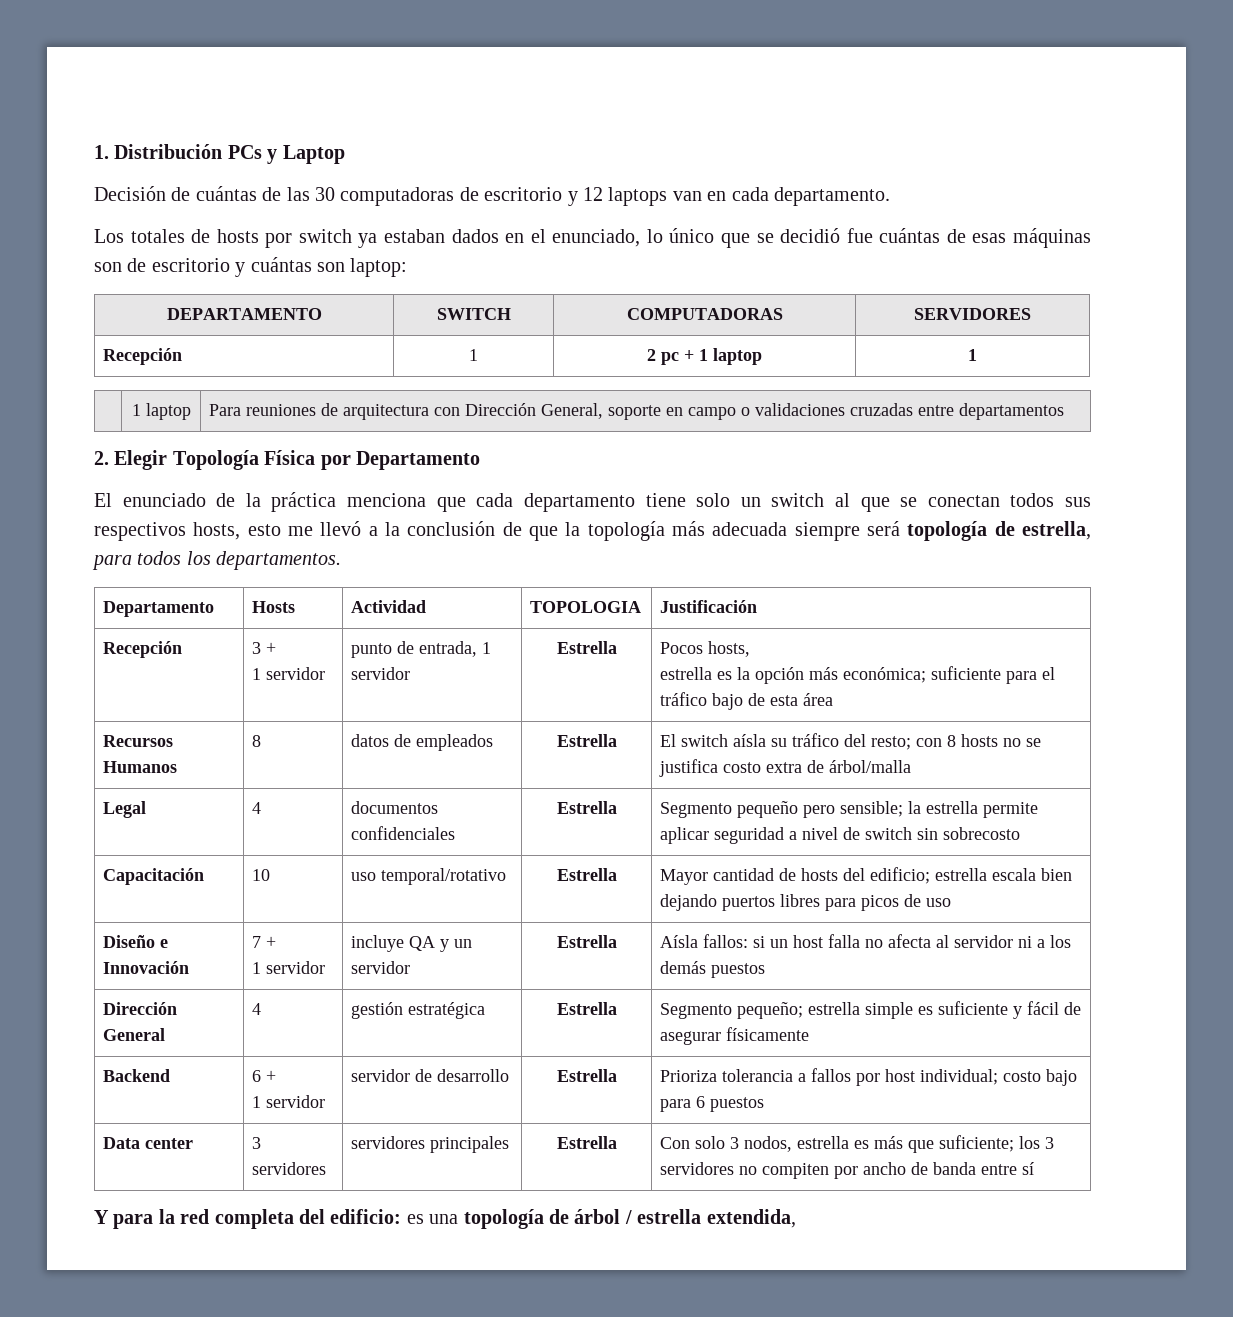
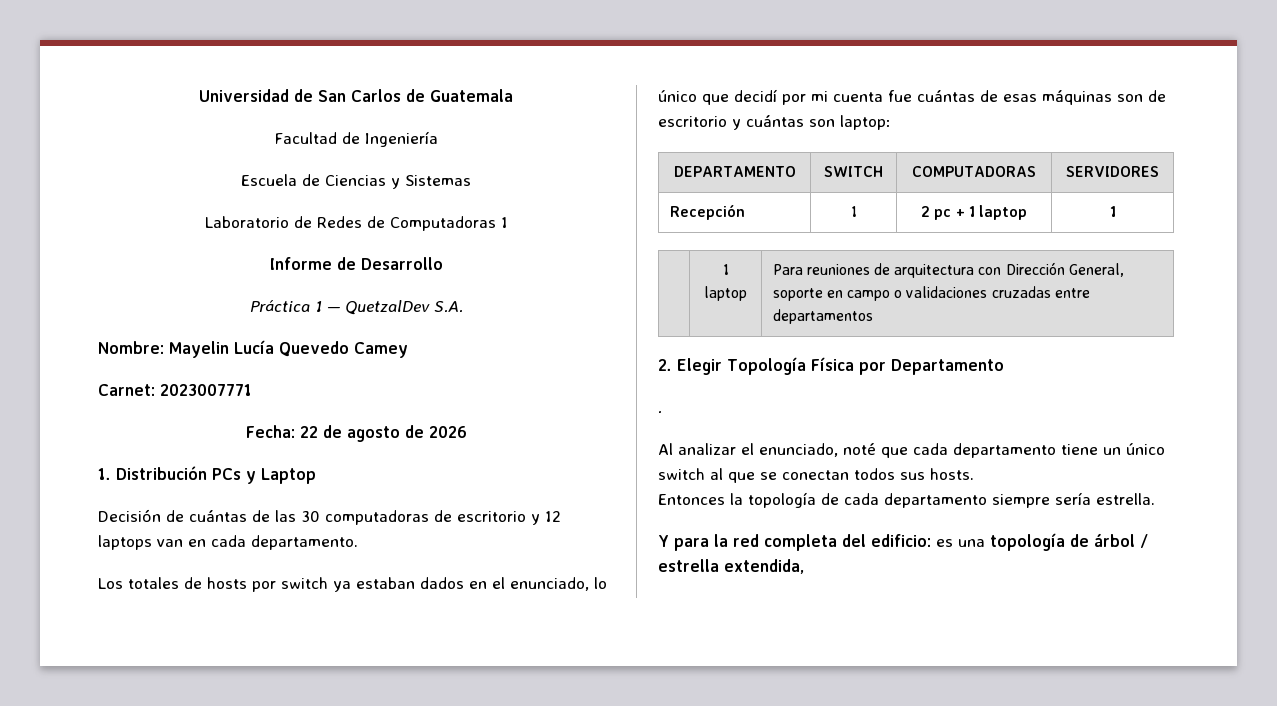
+ Universidad de San Carlos de Guatemala
+ Facultad de Ingeniería
+ Escuela de Ciencias y Sistemas
+ Laboratorio de Redes de Computadoras 1
+ Informe de Desarrollo
+ Práctica 1 — QuetzalDev S.A.
+ Nombre: Mayelin Lucía Quevedo Camey
+ Carnet: 2023007771
+ Fecha: 22 de agosto de 2026
- Los totales de hosts por switch ya estaban dados en el enunciado, lo único que se decidió fue cuántas de esas máquinas son de escritorio y cuántas son laptop:
+ Los totales de hosts por switch ya estaban dados en el enunciado, lo único que decidí por mi cuenta fue cuántas de esas máquinas son de escritorio y cuántas son laptop:
- El enunciado de la práctica menciona que cada departamento tiene solo un switch al que se conectan todos sus respectivos hosts, esto me llevó a la conclusión de que la topología más adecuada siempre será topología de estrella, para todos los departamentos.
- Departamento | Hosts | Actividad | TOPOLOGIA | Justificación
- Recepción | 3 +
- 1 servidor | punto de entrada, 1 servidor | Estrella | Pocos hosts,
- estrella es la opción más económica; suficiente para el tráfico bajo de esta área
- Recursos Humanos | 8 | datos de empleados | Estrella | El switch aísla su tráfico del resto; con 8 hosts no se justifica costo extra de árbol/malla
- Legal | 4 | documentos confidenciales | Estrella | Segmento pequeño pero sensible; la estrella permite aplicar seguridad a nivel de switch sin sobrecosto
- Capacitación | 10 | uso temporal/rotativo | Estrella | Mayor cantidad de hosts del edificio; estrella escala bien dejando puertos libres para picos de uso
- Diseño e Innovación | 7 +
- 1 servidor | incluye QA y un servidor | Estrella | Aísla fallos: si un host falla no afecta al servidor ni a los demás puestos
- Dirección General | 4 | gestión estratégica | Estrella | Segmento pequeño; estrella simple es suficiente y fácil de asegurar físicamente
- Backend | 6 +
- 1 servidor | servidor de desarrollo | Estrella | Prioriza tolerancia a fallos por host individual; costo bajo para 6 puestos
- Data center | 3 servidores | servidores principales | Estrella | Con solo 3 nodos, estrella es más que suficiente; los 3 servidores no compiten por ancho de banda entre sí
+ .
+ Al analizar el enunciado, noté que cada departamento tiene un único switch al que se conectan todos sus hosts.
+ Entonces la topología de cada departamento siempre sería estrella.

